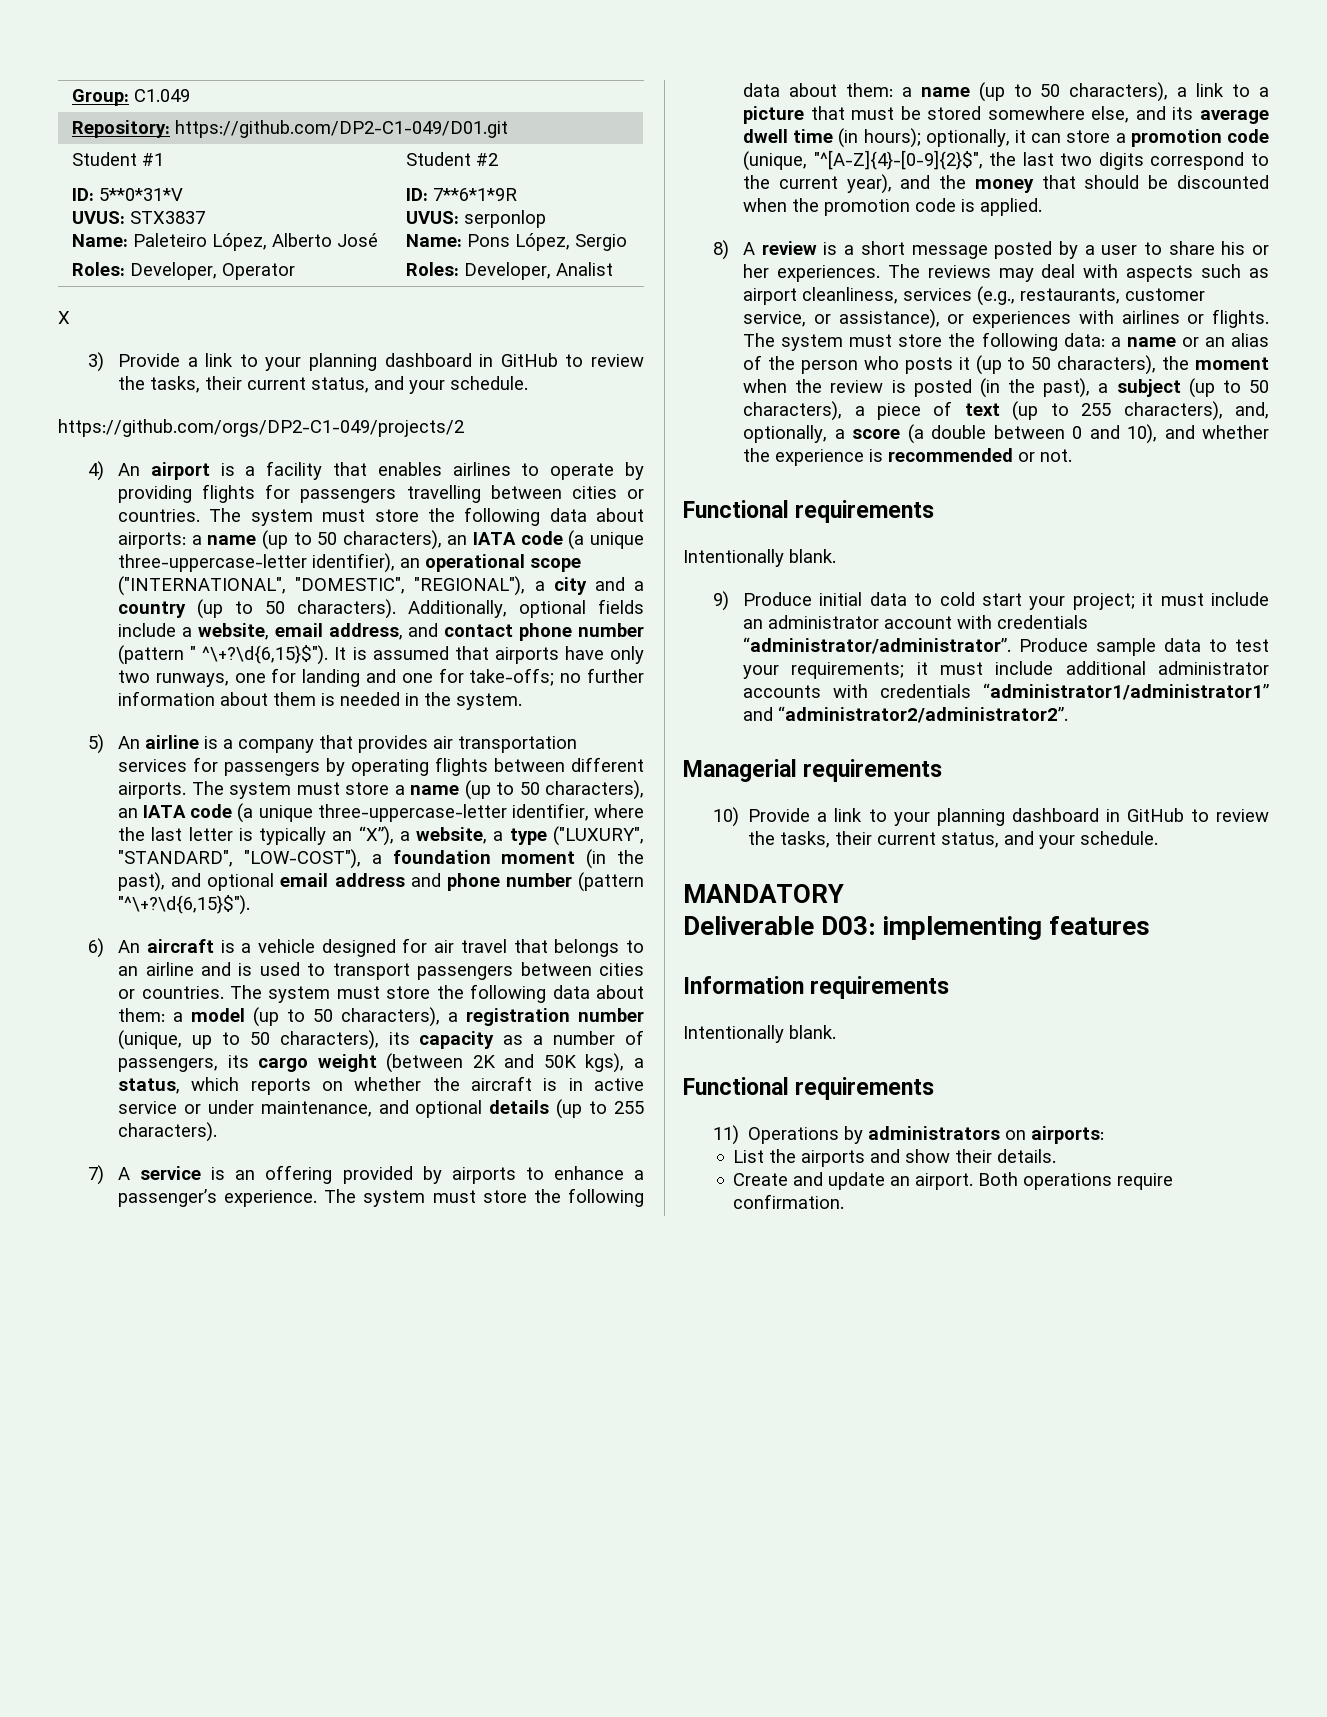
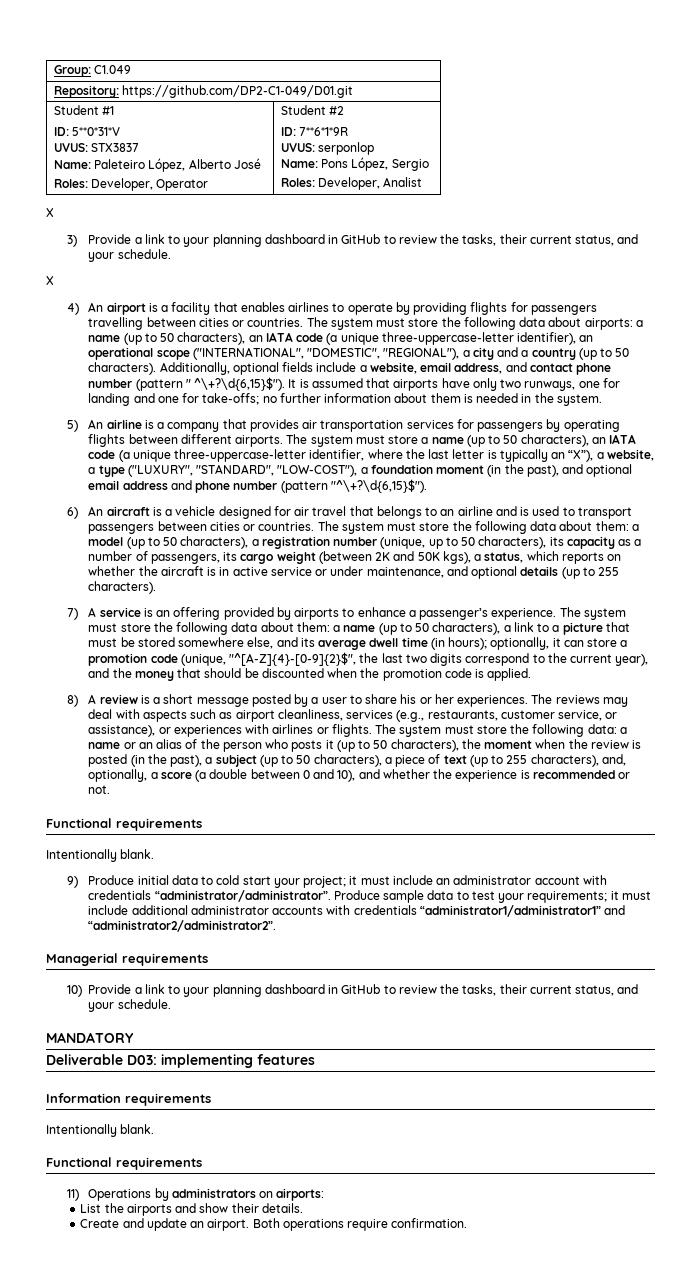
  3) Provide a link to your planning dashboard in GitHub to review the tasks, their current status, and your schedule.
- https://github.com/orgs/DP2-C1-049/projects/2
+ X

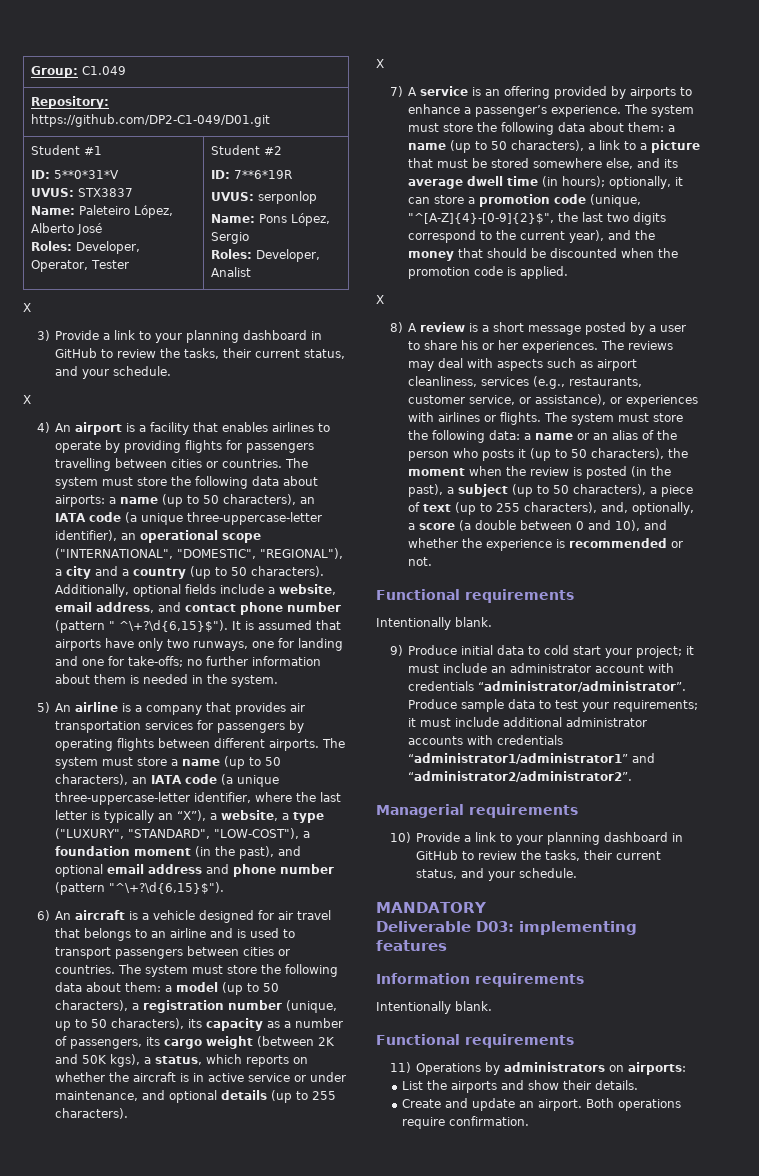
  Student #1
  ID: 5**0*31*V
  UVUS: STX3837
  Name: Paleteiro López, Alberto José
- Roles: Developer, Operator | Student #2
- ID: 7**6*1*9R
+ Roles: Developer, Operator, Tester | Student #2
+ ID: 7**6*19R
  The system must store the following data about them: a model (up to 50 characters), a registration number (unique, up to 50 characters), its capacity as a number of passengers, its cargo weight (between 2K and 50K kgs), a status, which reports on whether the aircraft is in active service or under maintenance, and optional details (up to 255 characters).
+ X
  optionally, it can store a promotion code (unique, "^[A-Z]{4}-[0-9]{2}$", the last two digits correspond to the current year), and the money that should be discounted when the promotion code is applied.
+ X

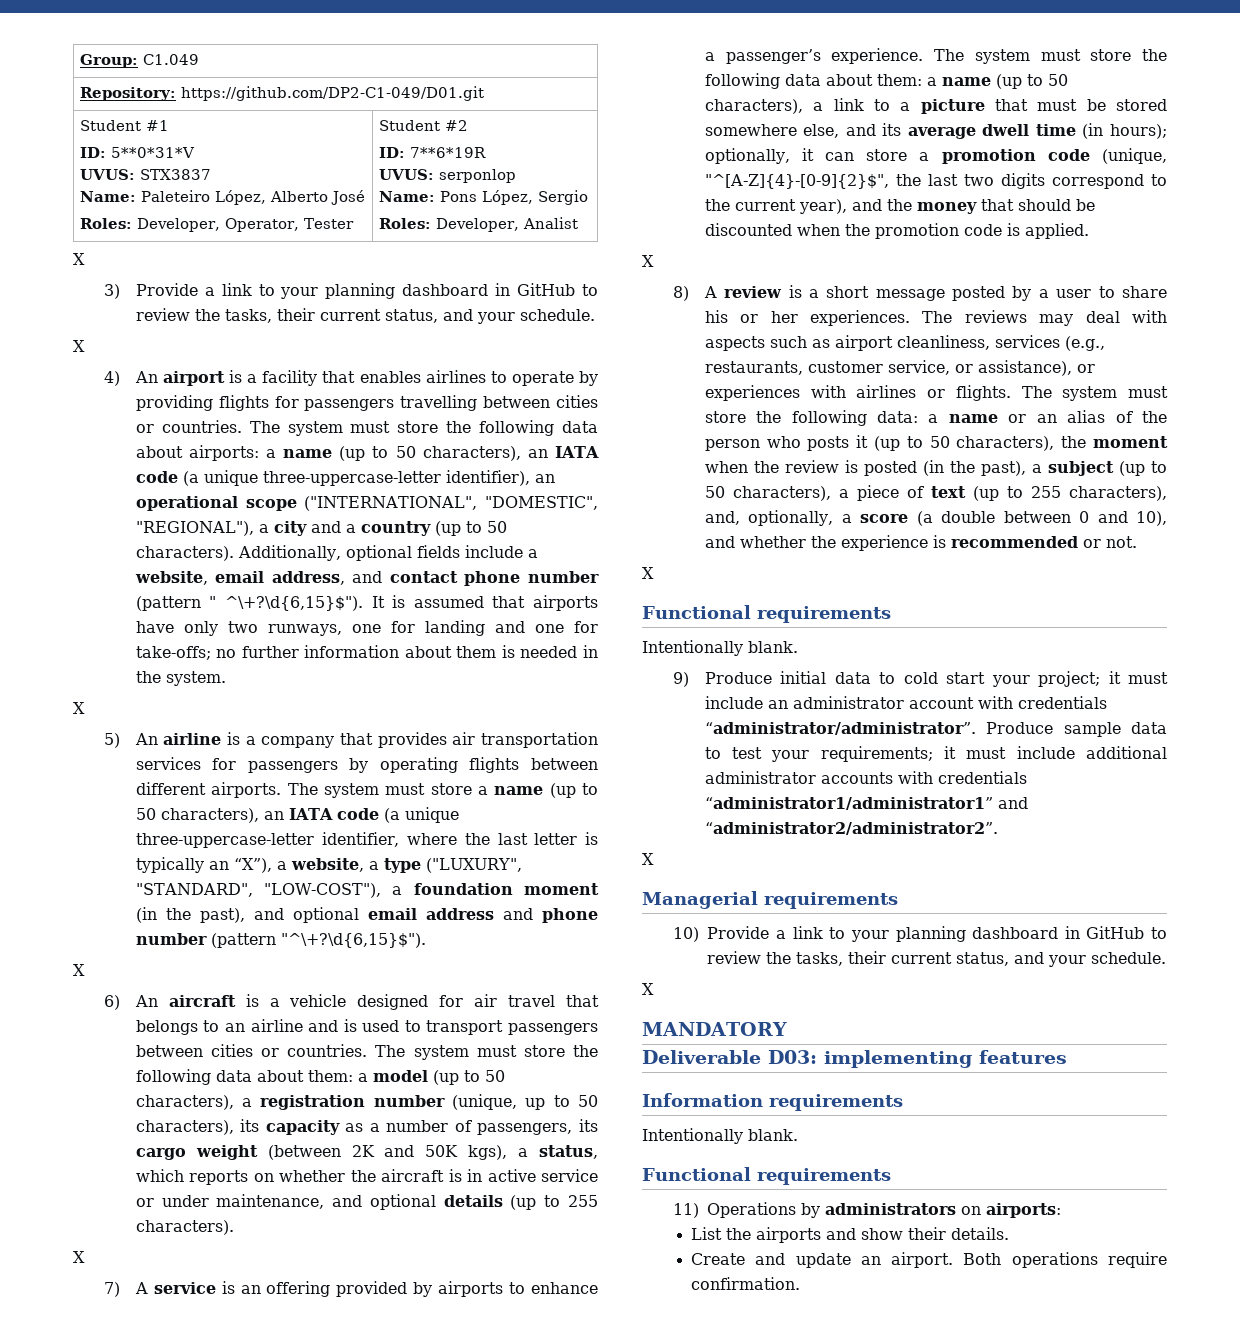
  It is assumed that airports have only two runways, one for landing and one for take-offs; no further information about them is needed in the system.
+ X
  The system must store a name (up to 50 characters), an IATA code (a unique three-uppercase-letter identifier, where the last letter is typically an “X”), a website, a type ("LUXURY", "STANDARD", "LOW-COST"), a foundation moment (in the past), and optional email address and phone number (pattern "^\+?\d{6,15}$").
+ X
  a name or an alias of the person who posts it (up to 50 characters), the moment when the review is posted (in the past), a subject (up to 50 characters), a piece of text (up to 255 characters), and, optionally, a score (a double between 0 and 10), and whether the experience is recommended or not.
+ X
  Produce sample data to test your requirements; it must include additional administrator accounts with credentials “administrator1/administrator1” and “administrator2/administrator2”.
+ X
  10) Provide a link to your planning dashboard in GitHub to review the tasks, their current status, and your schedule.
+ X

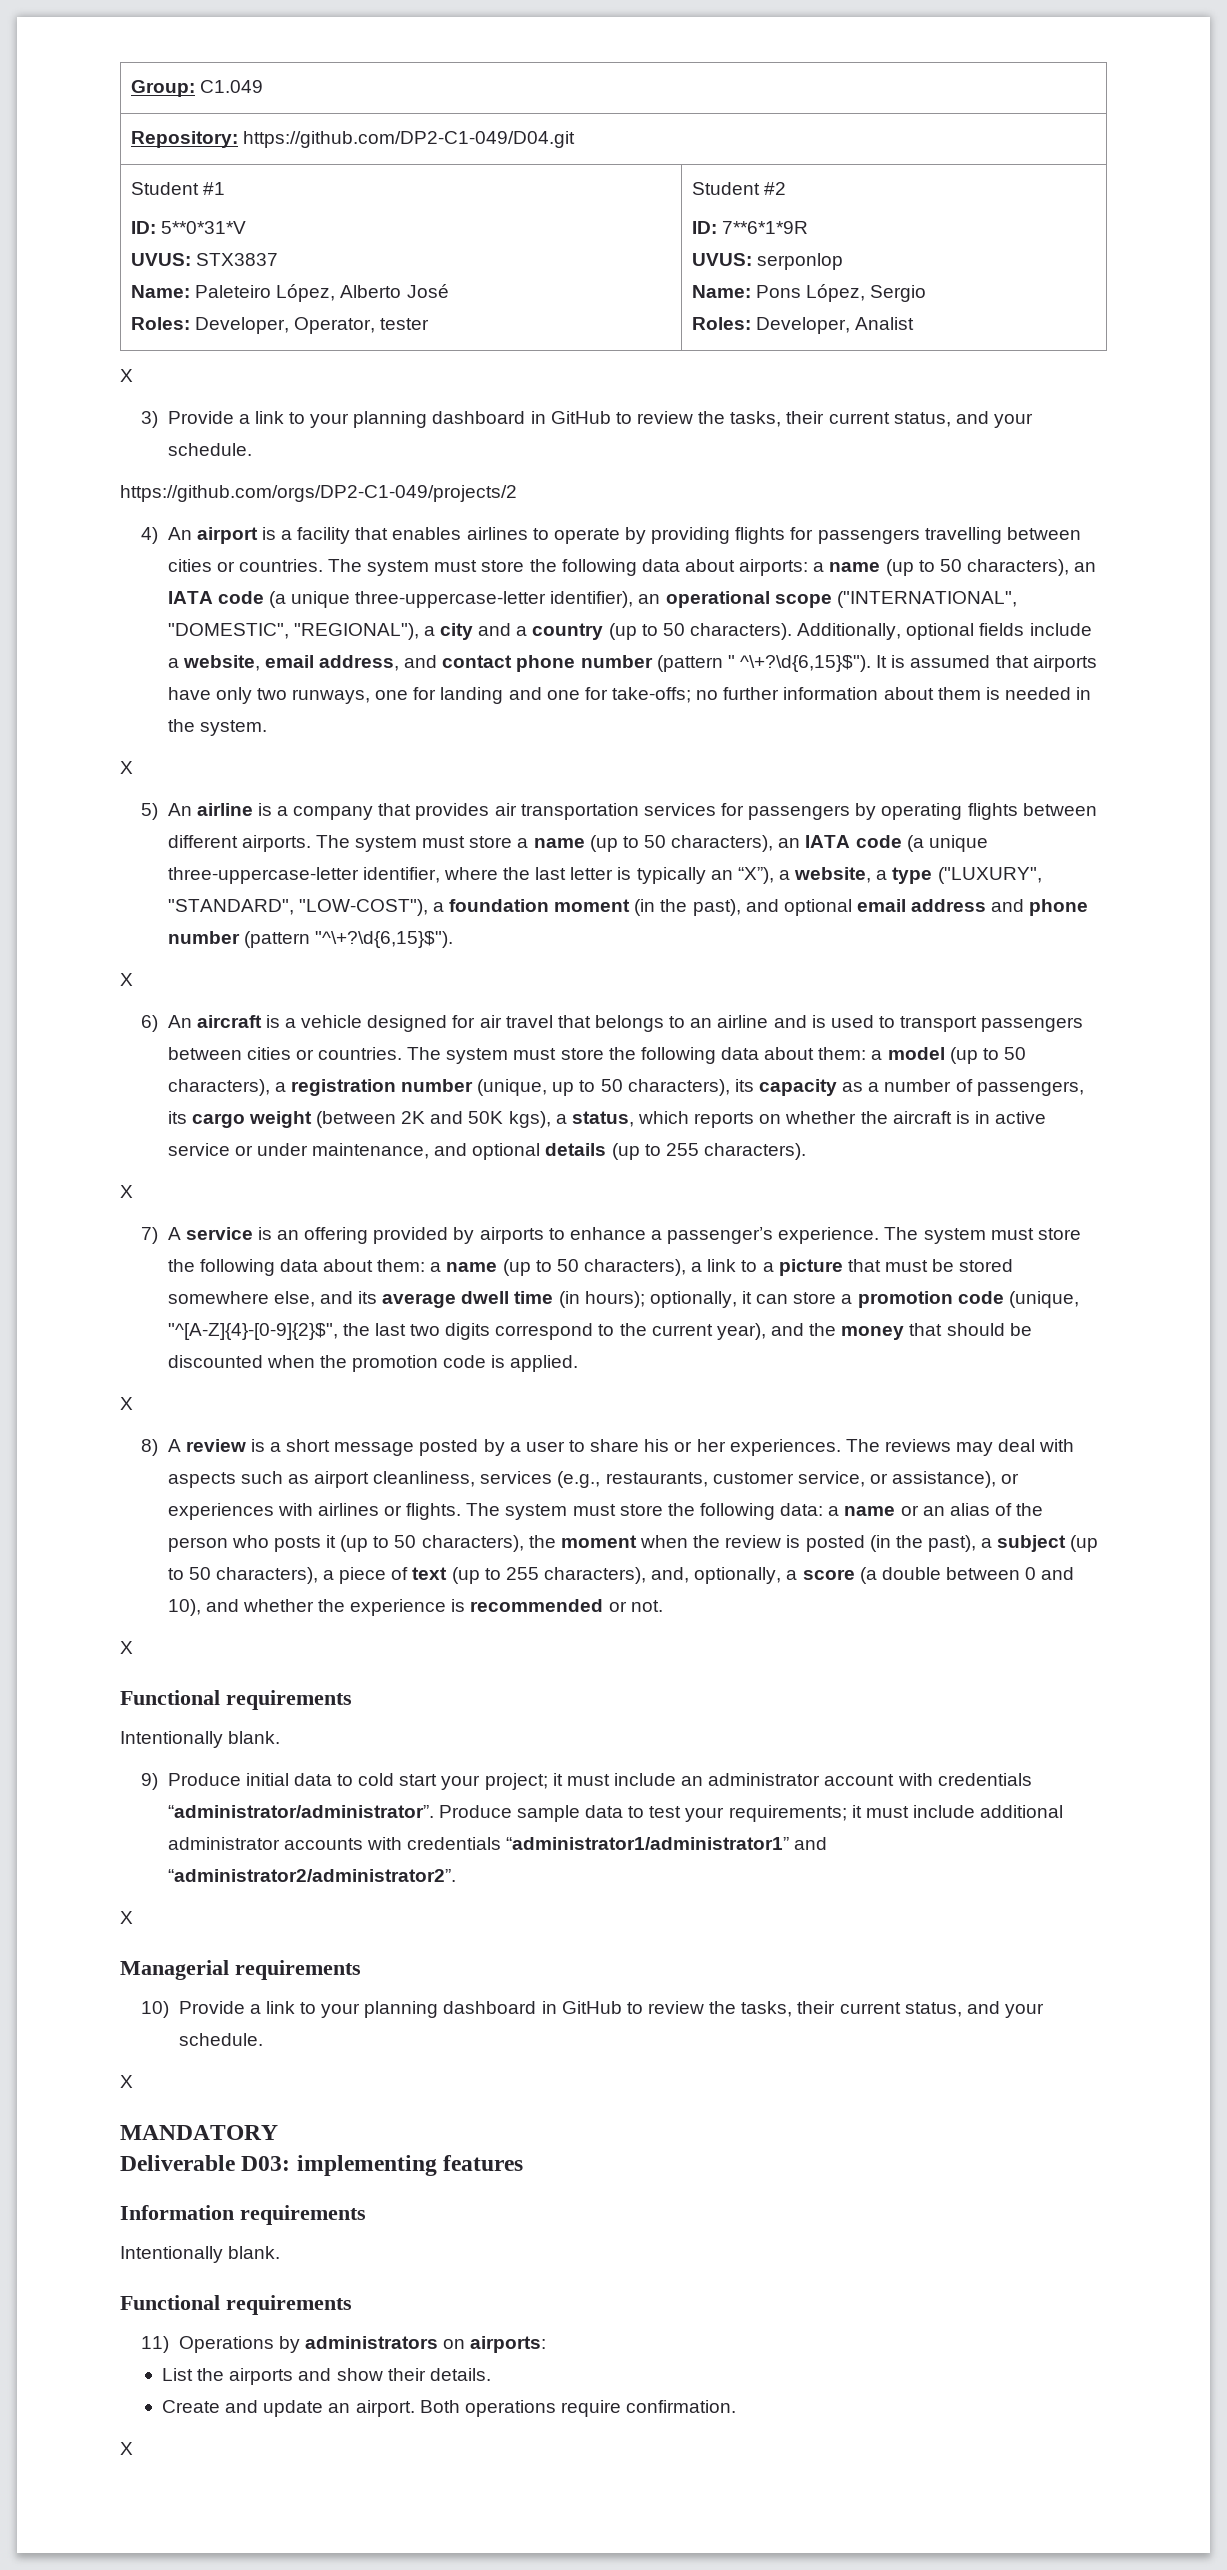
- Repository: https://github.com/DP2-C1-049/D01.git
+ Repository: https://github.com/DP2-C1-049/D04.git
  Student #1
  ID: 5**0*31*V
  UVUS: STX3837
  Name: Paleteiro López, Alberto José
- Roles: Developer, Operator, Tester | Student #2
- ID: 7**6*19R
+ Roles: Developer, Operator, tester | Student #2
+ ID: 7**6*1*9R
  3) Provide a link to your planning dashboard in GitHub to review the tasks, their current status, and your schedule.
- X
+ https://github.com/orgs/DP2-C1-049/projects/2
  Both operations require confirmation.
+ X

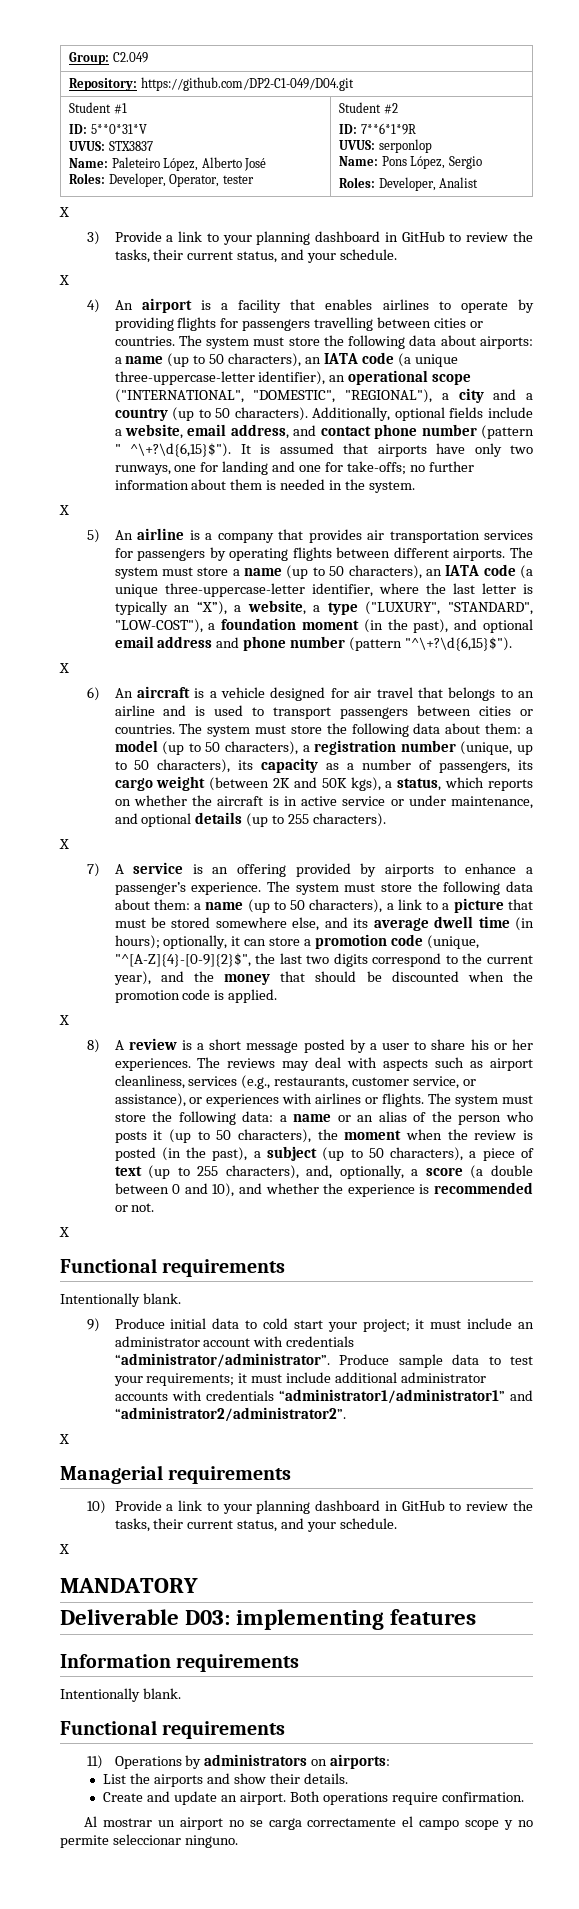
- Group: C1.049
+ Group: C2.049
  3) Provide a link to your planning dashboard in GitHub to review the tasks, their current status, and your schedule.
- https://github.com/orgs/DP2-C1-049/projects/2
+ X
  Both operations require confirmation.
- X
+ Al mostrar un airport no se carga correctamente el campo scope y no permite seleccionar ninguno.

